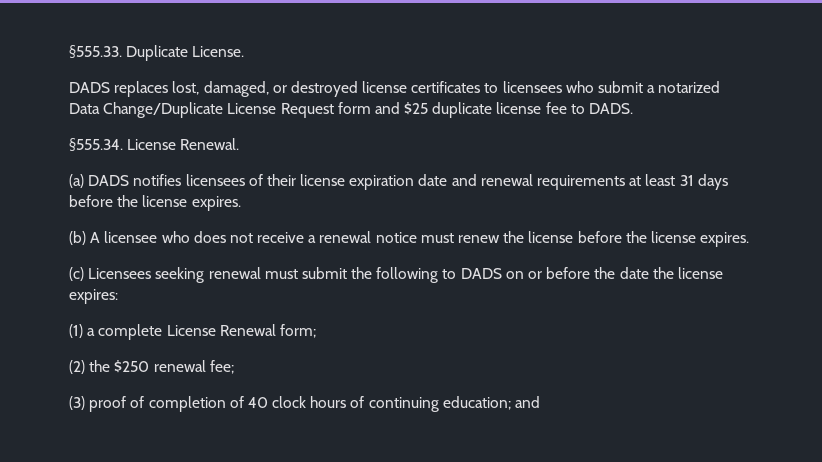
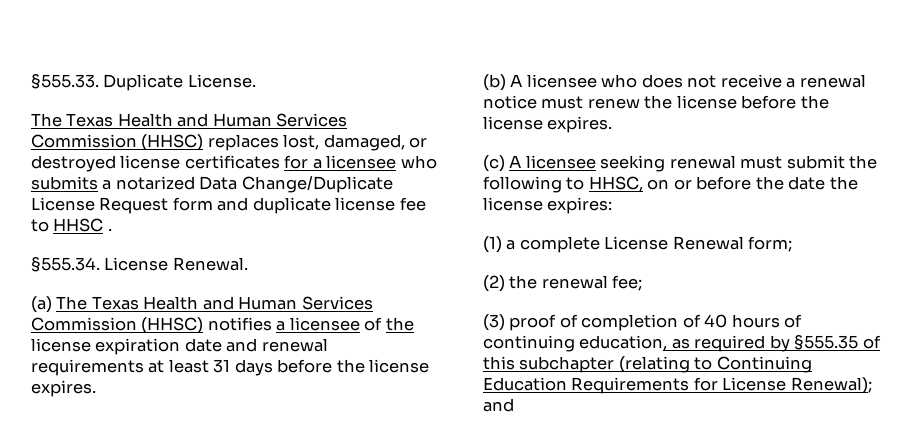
- DADS replaces lost, damaged, or destroyed license certificates to licensees who submit a notarized Data Change/Duplicate License Request form and $25 duplicate license fee to DADS.
+ The Texas Health and Human Services Commission (HHSC) replaces lost, damaged, or destroyed license certificates for a licensee who submits a notarized Data Change/Duplicate License Request form and duplicate license fee to HHSC .
- (a) DADS notifies licensees of their license expiration date and renewal requirements at least 31 days before the license expires.
+ (a) The Texas Health and Human Services Commission (HHSC) notifies a licensee of the license expiration date and renewal requirements at least 31 days before the license expires.
- (c) Licensees seeking renewal must submit the following to DADS on or before the date the license expires:
+ (c) A licensee seeking renewal must submit the following to HHSC, on or before the date the license expires:
- (2) the $250 renewal fee;
+ (2) the renewal fee;
- (3) proof of completion of 40 clock hours of continuing education; and
+ (3) proof of completion of 40 hours of continuing education, as required by §555.35 of this subchapter (relating to Continuing Education Requirements for License Renewal); and

